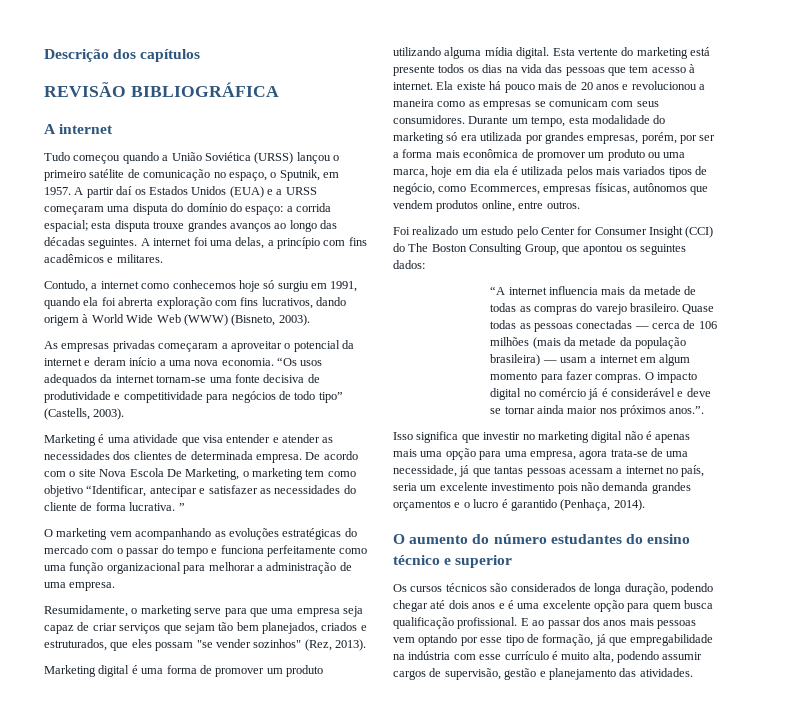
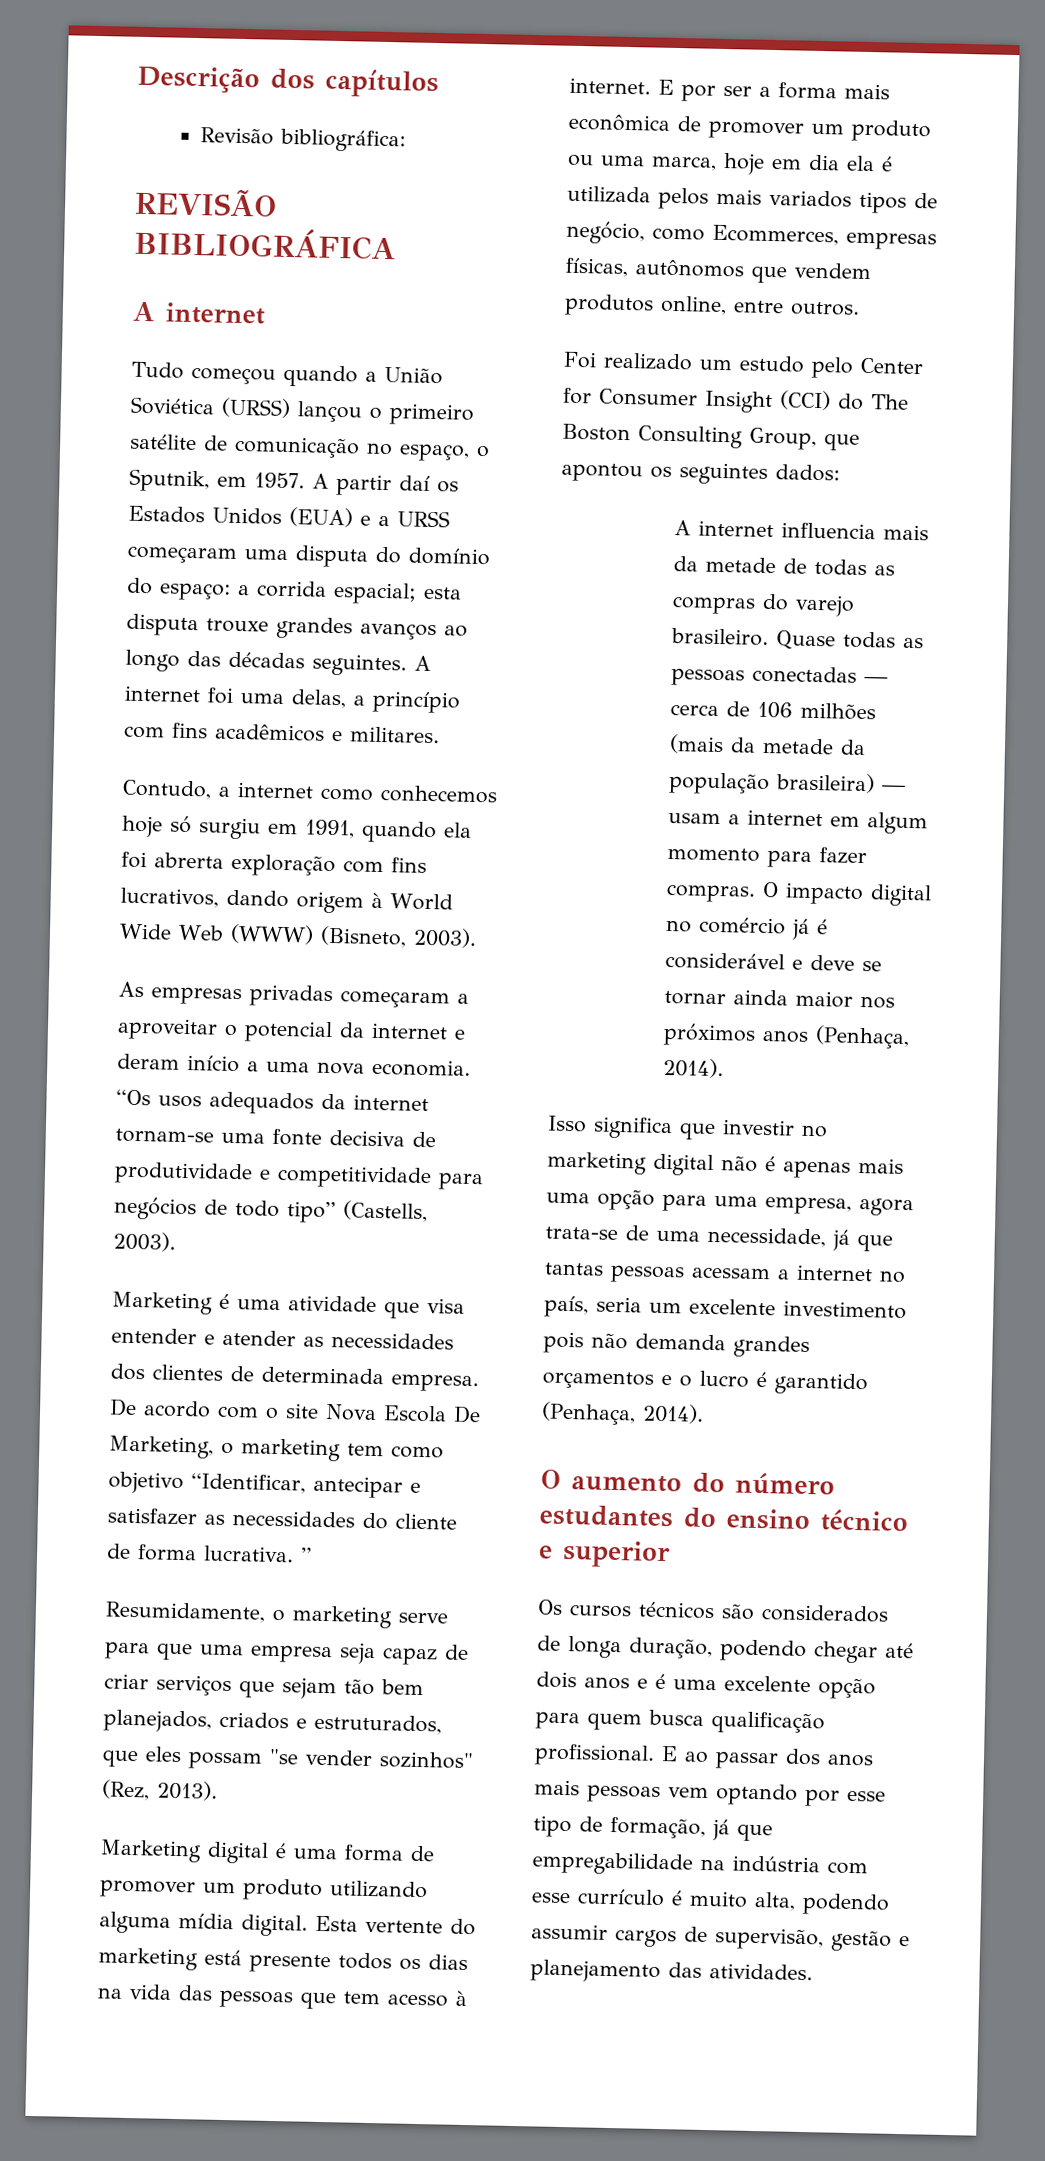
+ Revisão bibliográfica:
- O marketing vem acompanhando as evoluções estratégicas do mercado com o passar do tempo e funciona perfeitamente como uma função organizacional para melhorar a administração de uma empresa.
- Ela existe há pouco mais de 20 anos e revolucionou a maneira como as empresas se comunicam com seus consumidores. Durante um tempo, esta modalidade do marketing só era utilizada por grandes empresas, porém, por ser a forma mais econômica de promover um produto ou uma marca, hoje em dia ela é utilizada pelos mais variados tipos de negócio, como Ecommerces, empresas físicas, autônomos que vendem produtos online, entre outros.
+ E por ser a forma mais econômica de promover um produto ou uma marca, hoje em dia ela é utilizada pelos mais variados tipos de negócio, como Ecommerces, empresas físicas, autônomos que vendem produtos online, entre outros.
- “A internet influencia mais da metade de todas as compras do varejo brasileiro.
+ A internet influencia mais da metade de todas as compras do varejo brasileiro.
- O impacto digital no comércio já é considerável e deve se tornar ainda maior nos próximos anos.”.
+ O impacto digital no comércio já é considerável e deve se tornar ainda maior nos próximos anos (Penhaça, 2014).

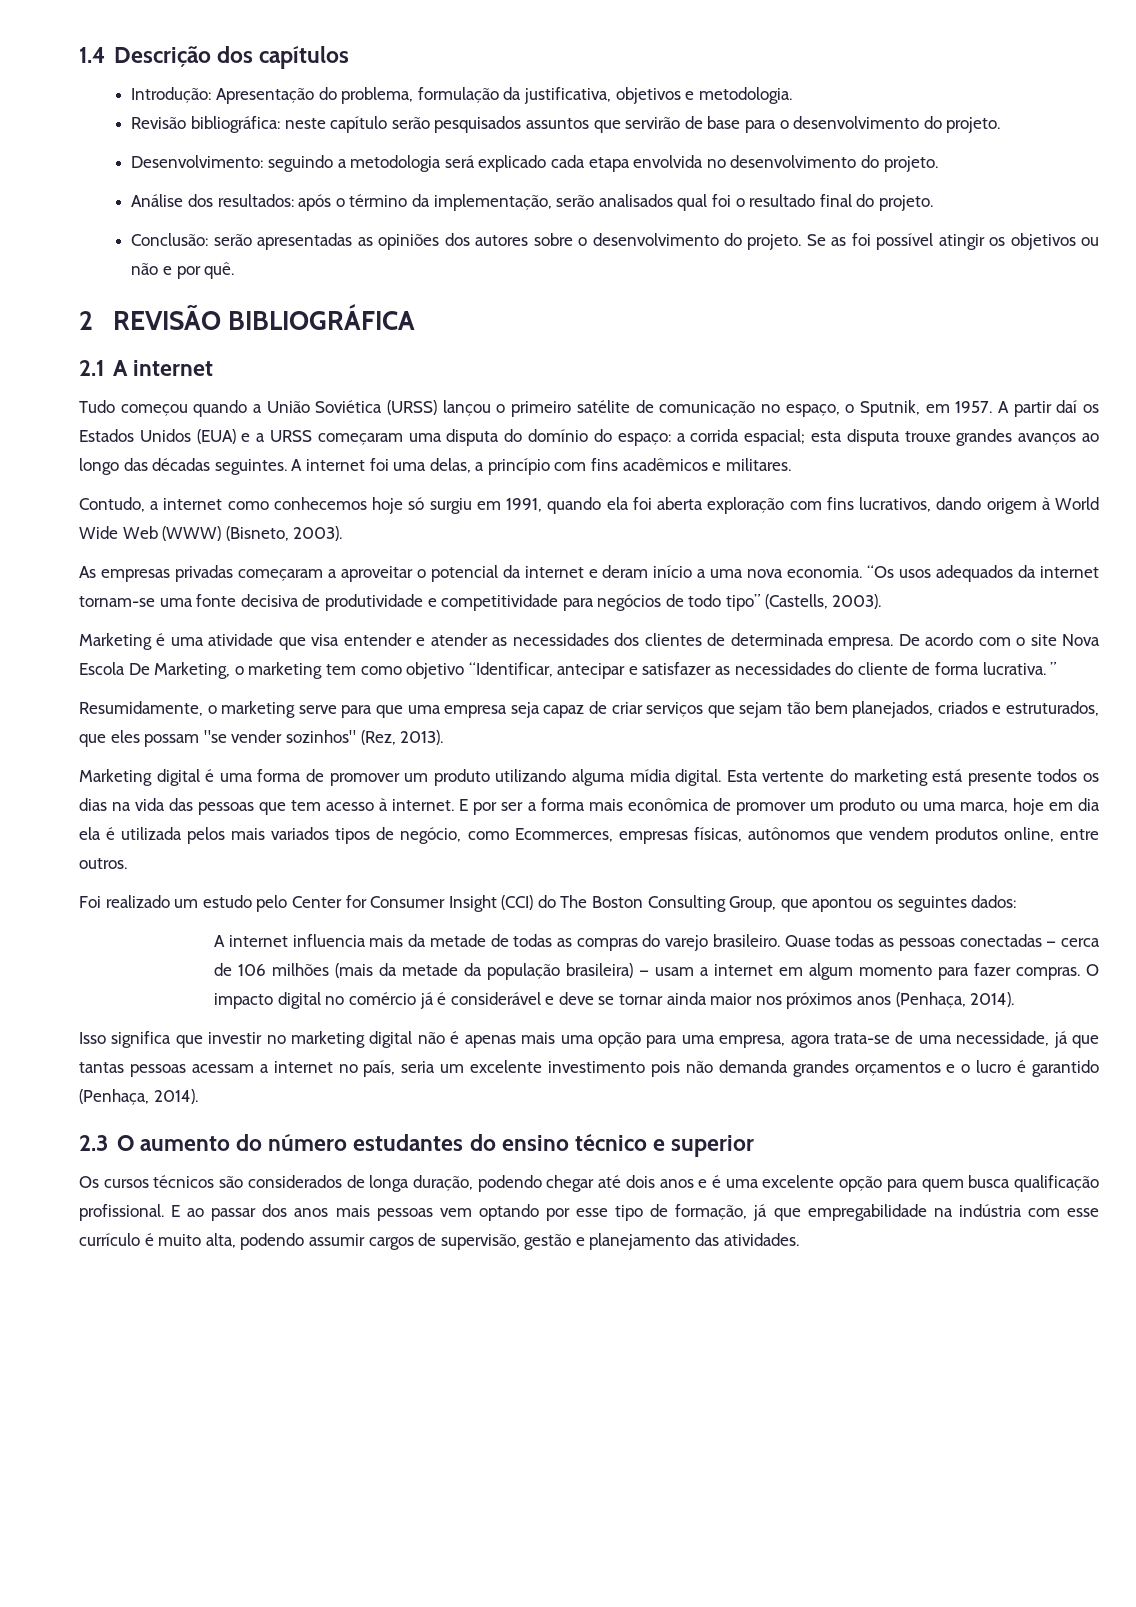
- Descrição dos capítulos
+ 1.4 Descrição dos capítulos
- Revisão bibliográfica:
- REVISÃO BIBLIOGRÁFICA
- A internet
+ Introdução: Apresentação do problema, formulação da justificativa, objetivos e metodologia.
+ Revisão bibliográfica: neste capítulo serão pesquisados assuntos que servirão de base para o desenvolvimento do projeto.
+ Desenvolvimento: seguindo a metodologia será explicado cada etapa envolvida no desenvolvimento do projeto.
+ Análise dos resultados: após o término da implementação, serão analisados qual foi o resultado final do projeto.
+ Conclusão: serão apresentadas as opiniões dos autores sobre o desenvolvimento do projeto. Se as foi possível atingir os objetivos ou não e por quê.
+ 2 REVISÃO BIBLIOGRÁFICA
+ 2.1 A internet
- Contudo, a internet como conhecemos hoje só surgiu em 1991, quando ela foi abrerta exploração com fins lucrativos, dando origem à World Wide Web (WWW) (Bisneto, 2003).
+ Contudo, a internet como conhecemos hoje só surgiu em 1991, quando ela foi aberta exploração com fins lucrativos, dando origem à World Wide Web (WWW) (Bisneto, 2003).
- O aumento do número estudantes do ensino técnico e superior
+ 2.3 O aumento do número estudantes do ensino técnico e superior

